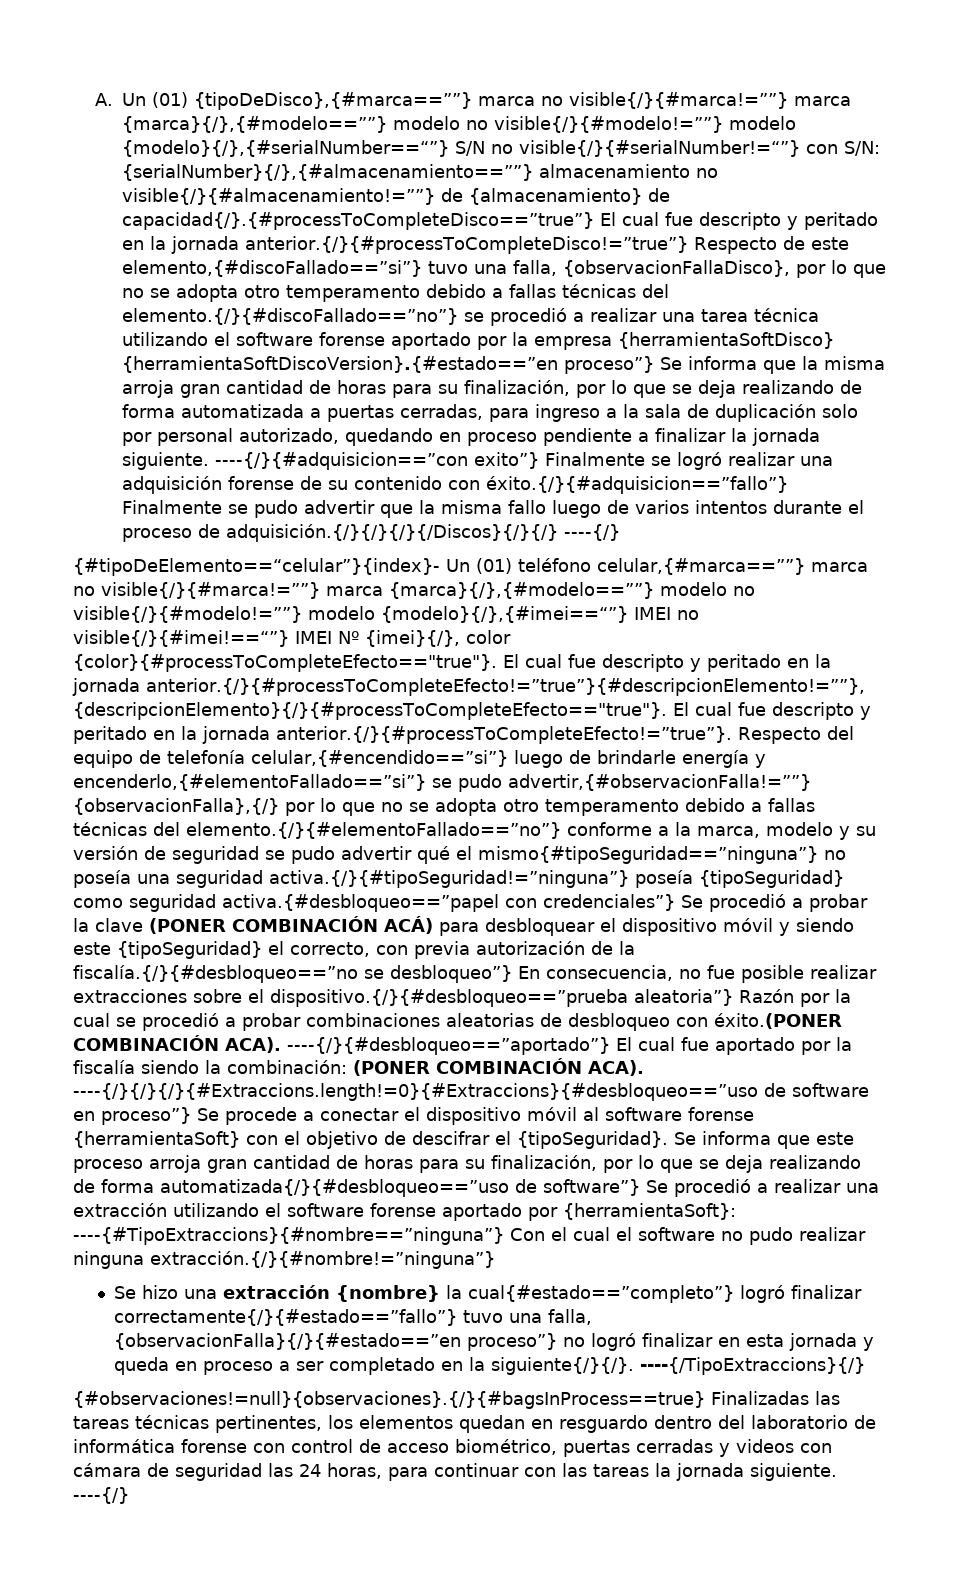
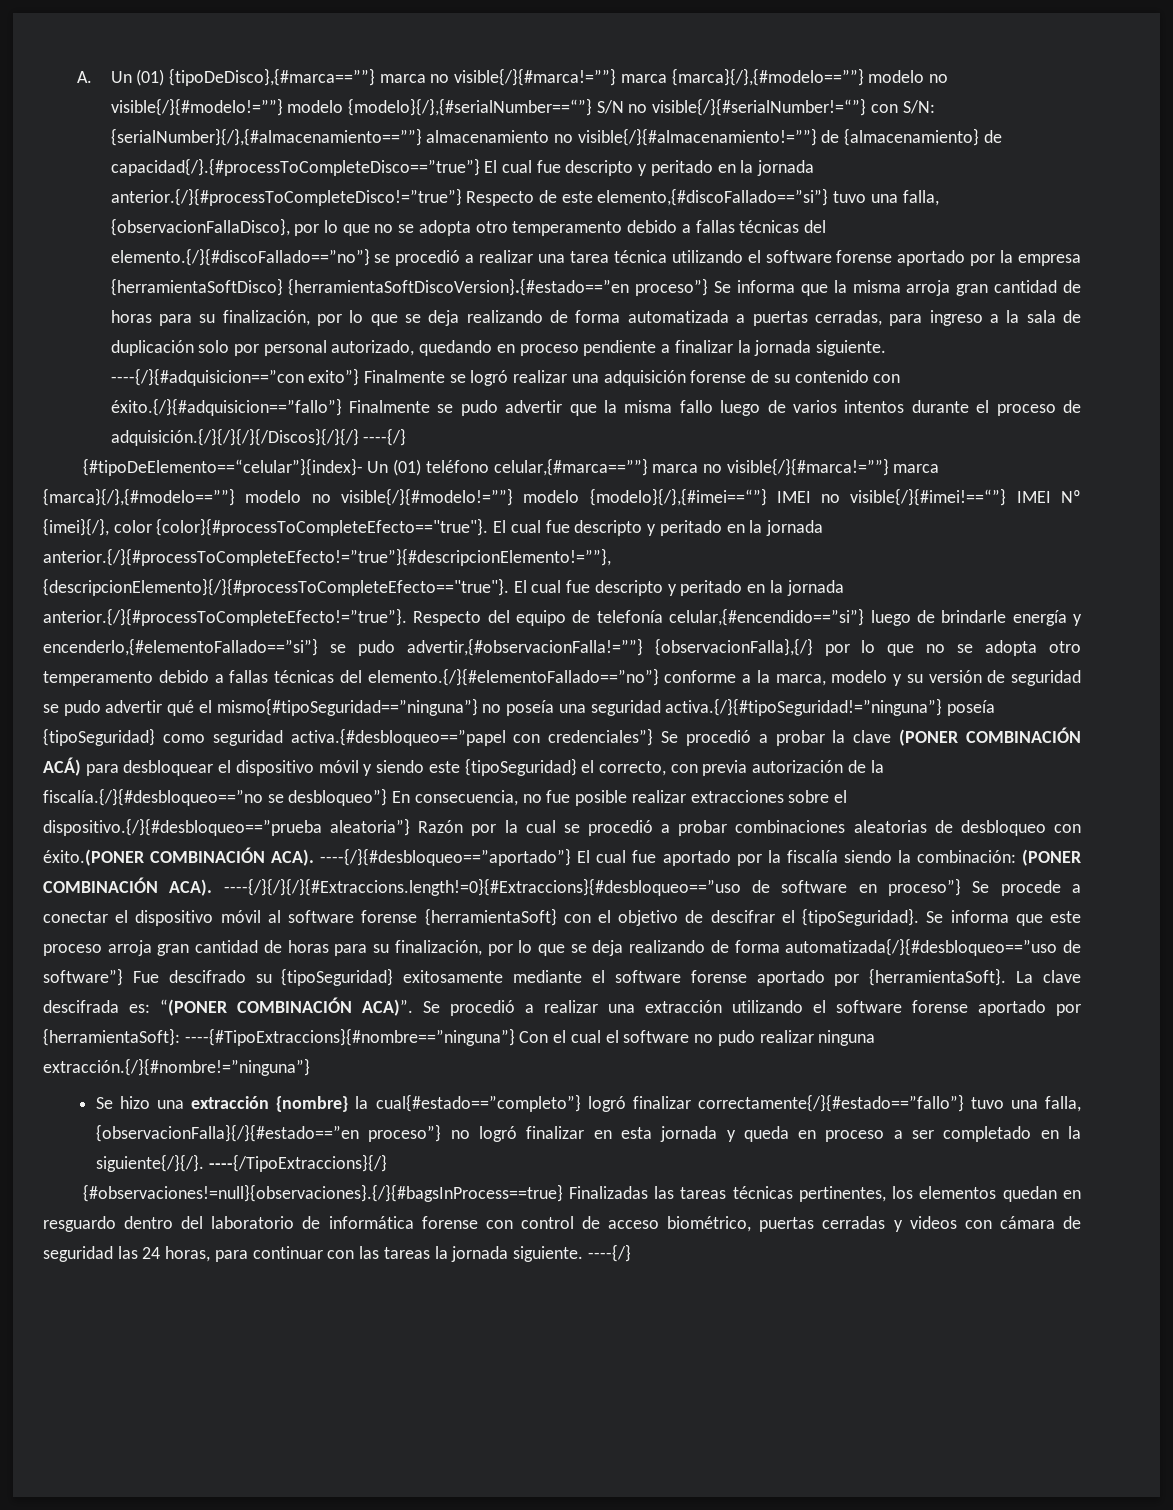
- Se informa que este proceso arroja gran cantidad de horas para su finalización, por lo que se deja realizando de forma automatizada{/}{#desbloqueo==”uso de software”} Se procedió a realizar una extracción utilizando el software forense aportado por {herramientaSoft}: ----{#TipoExtraccions}{#nombre==”ninguna”} Con el cual el software no pudo realizar ninguna extracción.{/}{#nombre!=”ninguna”}
+ Se informa que este proceso arroja gran cantidad de horas para su finalización, por lo que se deja realizando de forma automatizada{/}{#desbloqueo==”uso de software”} Fue descifrado su {tipoSeguridad} exitosamente mediante el software forense aportado por {herramientaSoft}. La clave descifrada es: “(PONER COMBINACIÓN ACA)”. Se procedió a realizar una extracción utilizando el software forense aportado por {herramientaSoft}: ----{#TipoExtraccions}{#nombre==”ninguna”} Con el cual el software no pudo realizar ninguna extracción.{/}{#nombre!=”ninguna”}

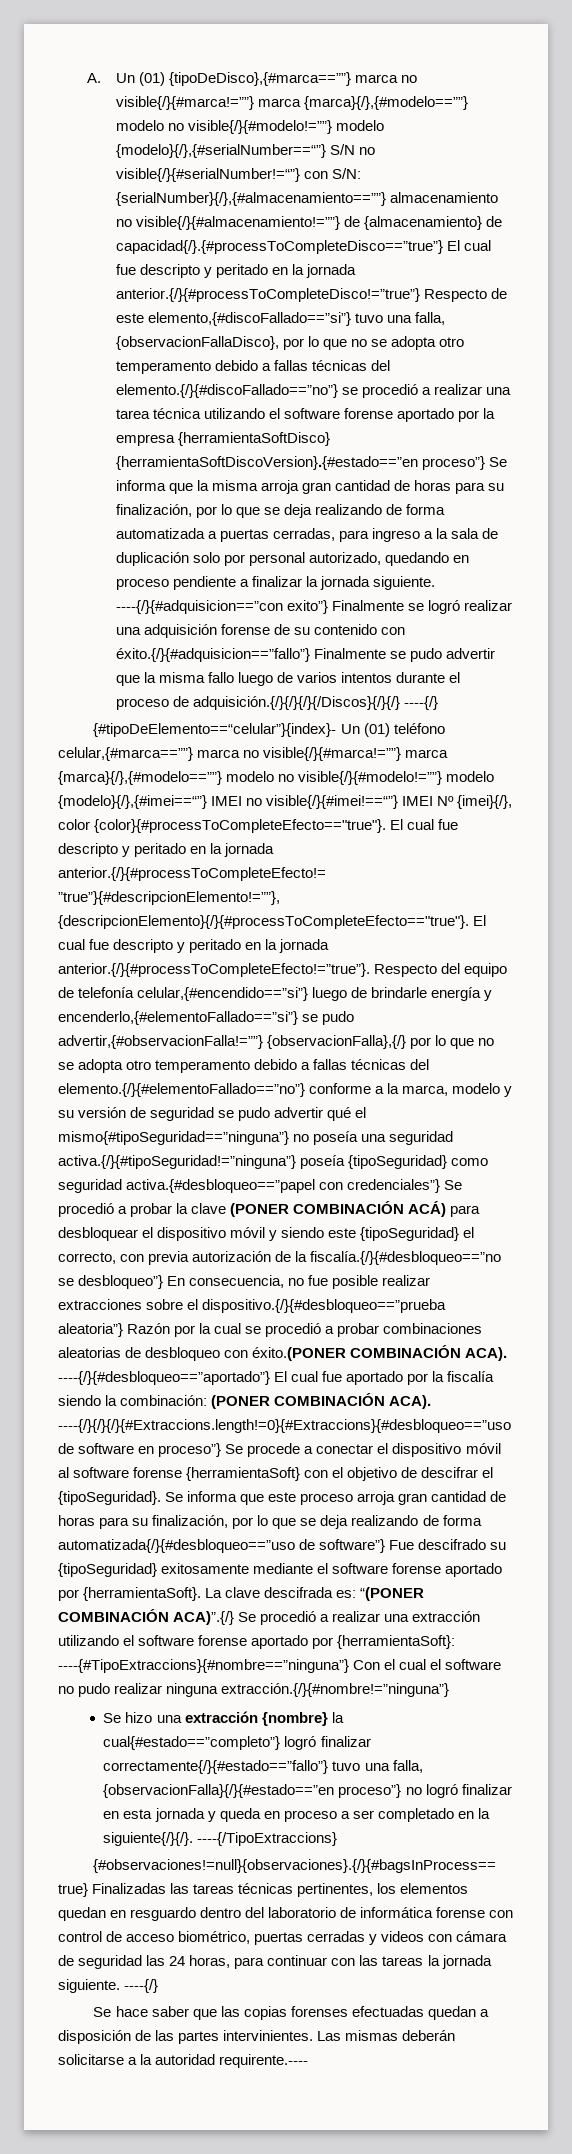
- La clave descifrada es: “(PONER COMBINACIÓN ACA)”. Se procedió a realizar una extracción utilizando el software forense aportado por {herramientaSoft}: ----{#TipoExtraccions}{#nombre==”ninguna”} Con el cual el software no pudo realizar ninguna extracción.{/}{#nombre!=”ninguna”}
+ La clave descifrada es: “(PONER COMBINACIÓN ACA)”.{/} Se procedió a realizar una extracción utilizando el software forense aportado por {herramientaSoft}: ----{#TipoExtraccions}{#nombre==”ninguna”} Con el cual el software no pudo realizar ninguna extracción.{/}{#nombre!=”ninguna”}
- ----{/TipoExtraccions}{/}
+ ----{/TipoExtraccions}
+ Se hace saber que las copias forenses efectuadas quedan a disposición de las partes intervinientes. Las mismas deberán solicitarse a la autoridad requirente.----

